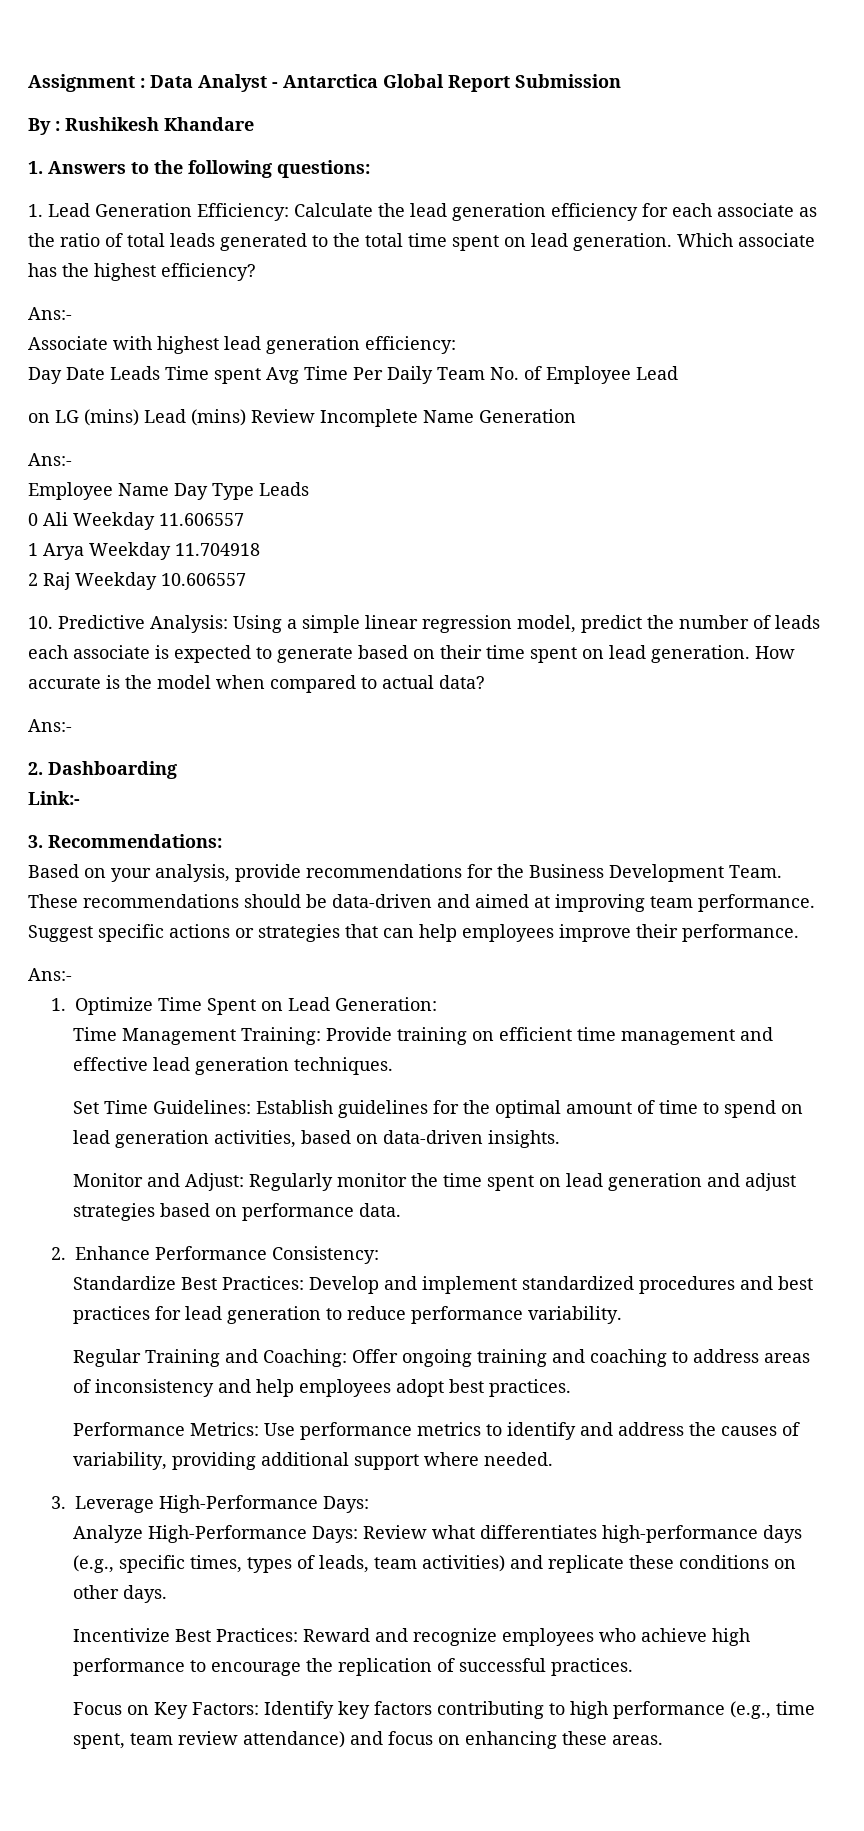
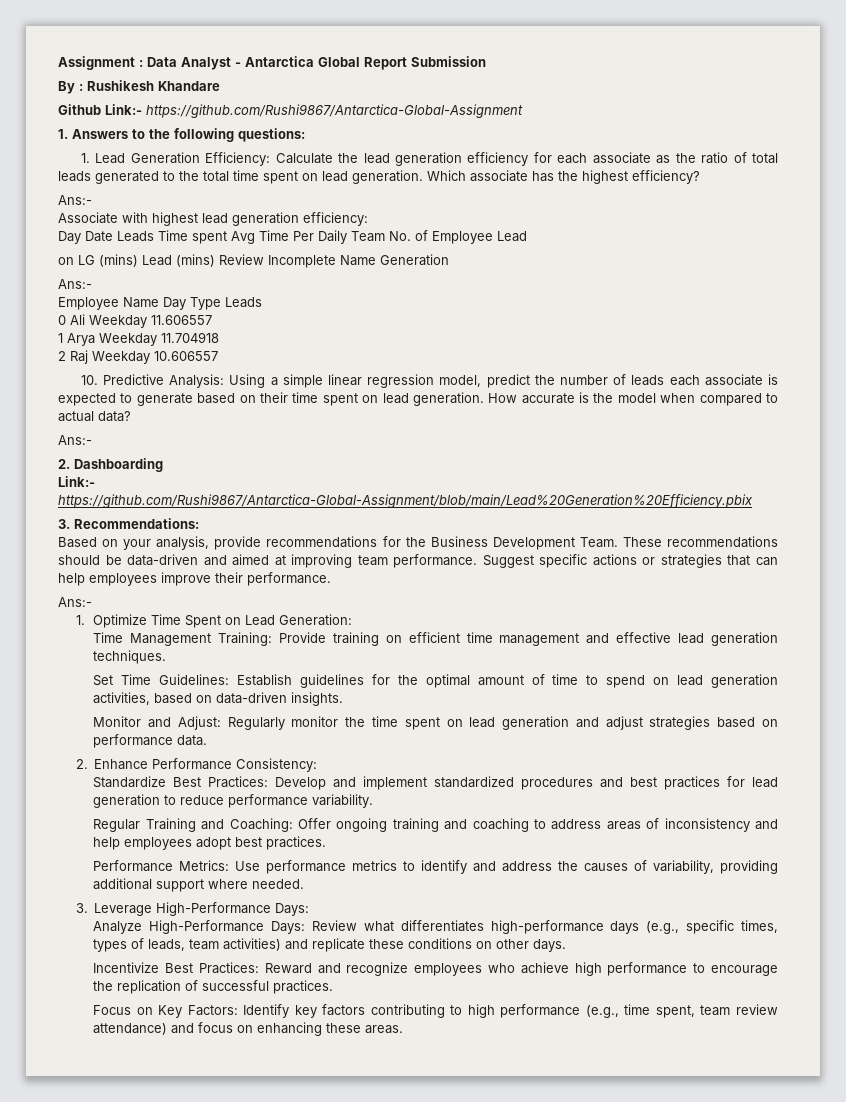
+ Github Link:- https://github.com/Rushi9867/Antarctica-Global-Assignment
- Link:-
+ Link:- https://github.com/Rushi9867/Antarctica-Global-Assignment/blob/main/Lead%20Generation%20Efficiency.pbix

